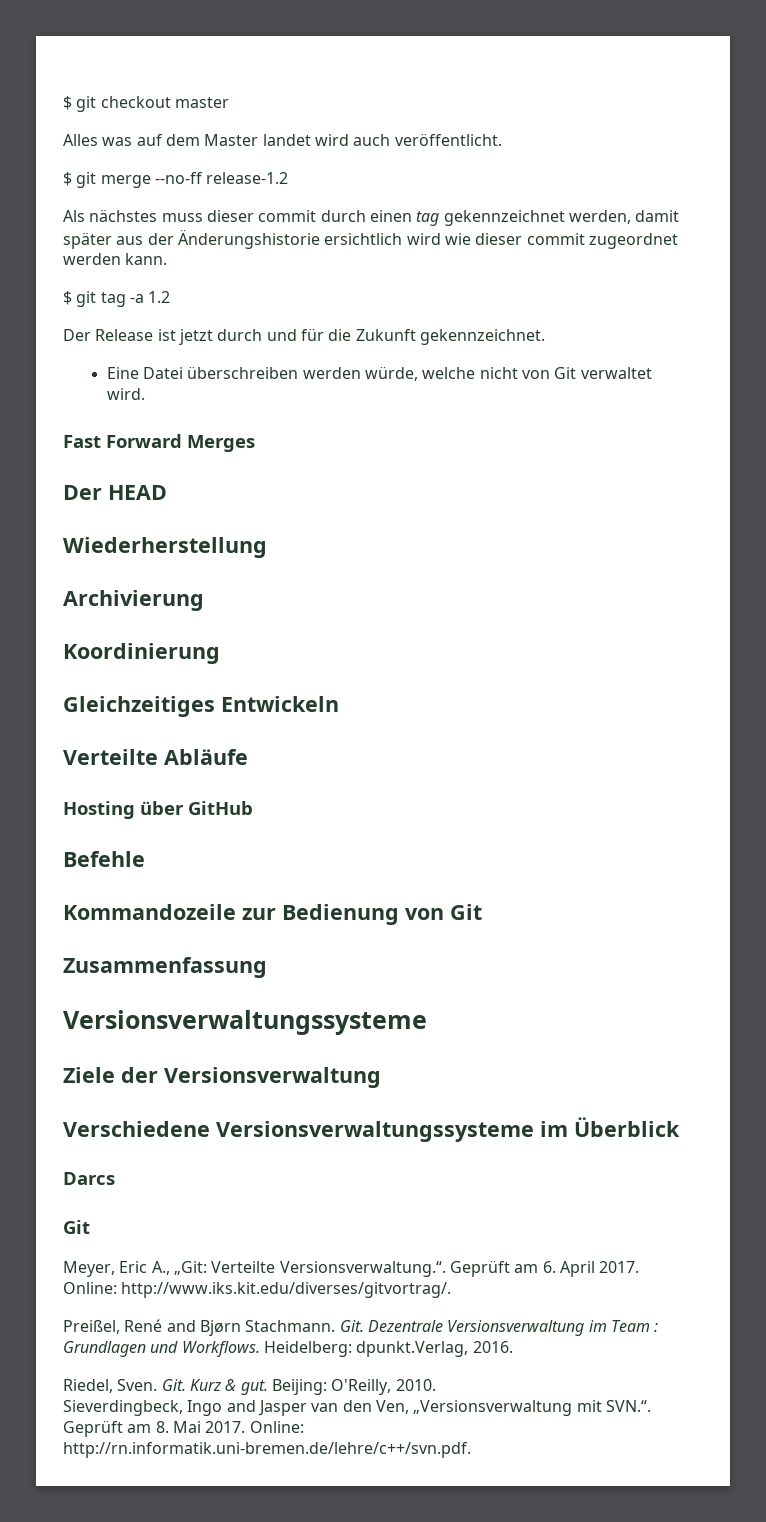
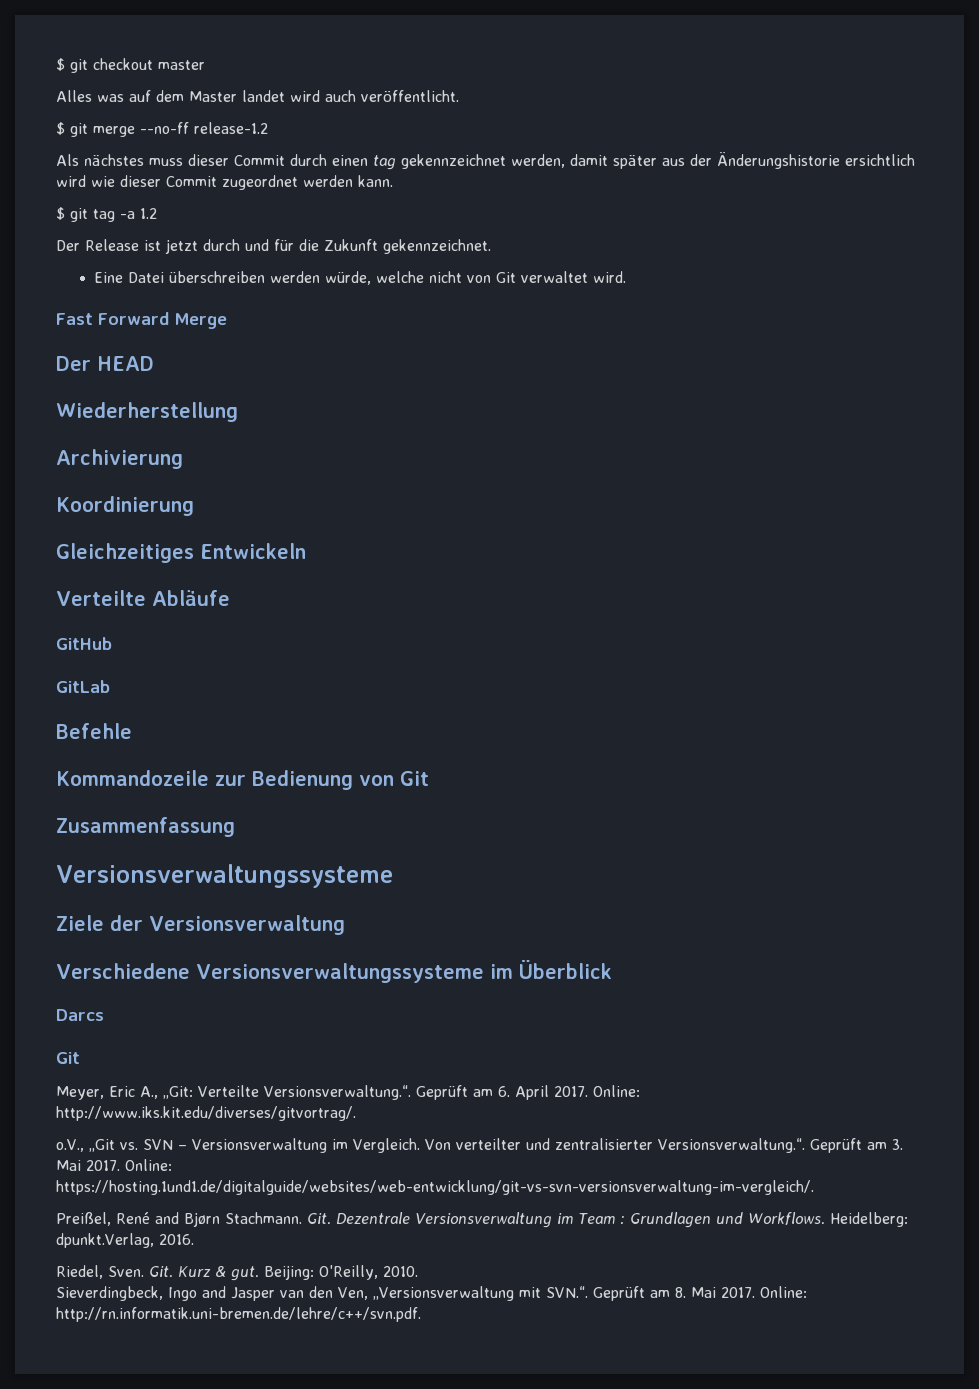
- Als nächstes muss dieser commit durch einen tag gekennzeichnet werden, damit später aus der Änderungshistorie ersichtlich wird wie dieser commit zugeordnet werden kann.
+ Als nächstes muss dieser Commit durch einen tag gekennzeichnet werden, damit später aus der Änderungshistorie ersichtlich wird wie dieser Commit zugeordnet werden kann.
- Fast Forward Merges
+ Fast Forward Merge
- Hosting über GitHub
+ GitHub
+ GitLab
+ o.V., „Git vs. SVN – Versionsverwaltung im Vergleich. Von verteilter und zentralisierter Versionsverwaltung.“. Geprüft am 3. Mai 2017. Online: https://hosting.1und1.de/digitalguide/websites/web-entwicklung/git-vs-svn-versionsverwaltung-im-vergleich/.

